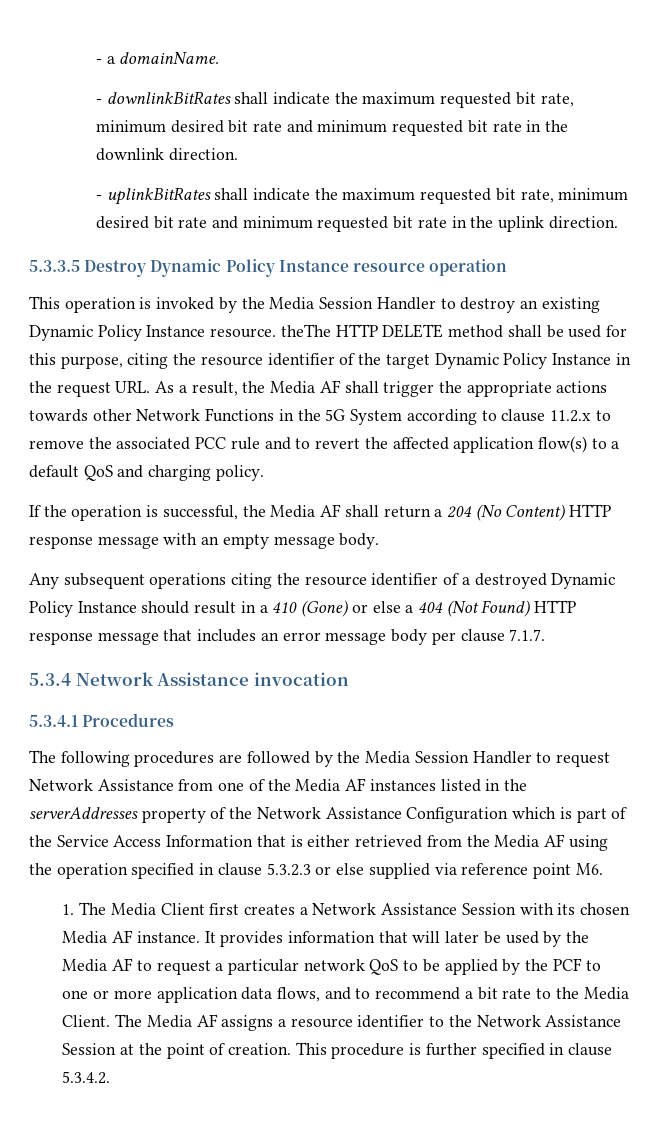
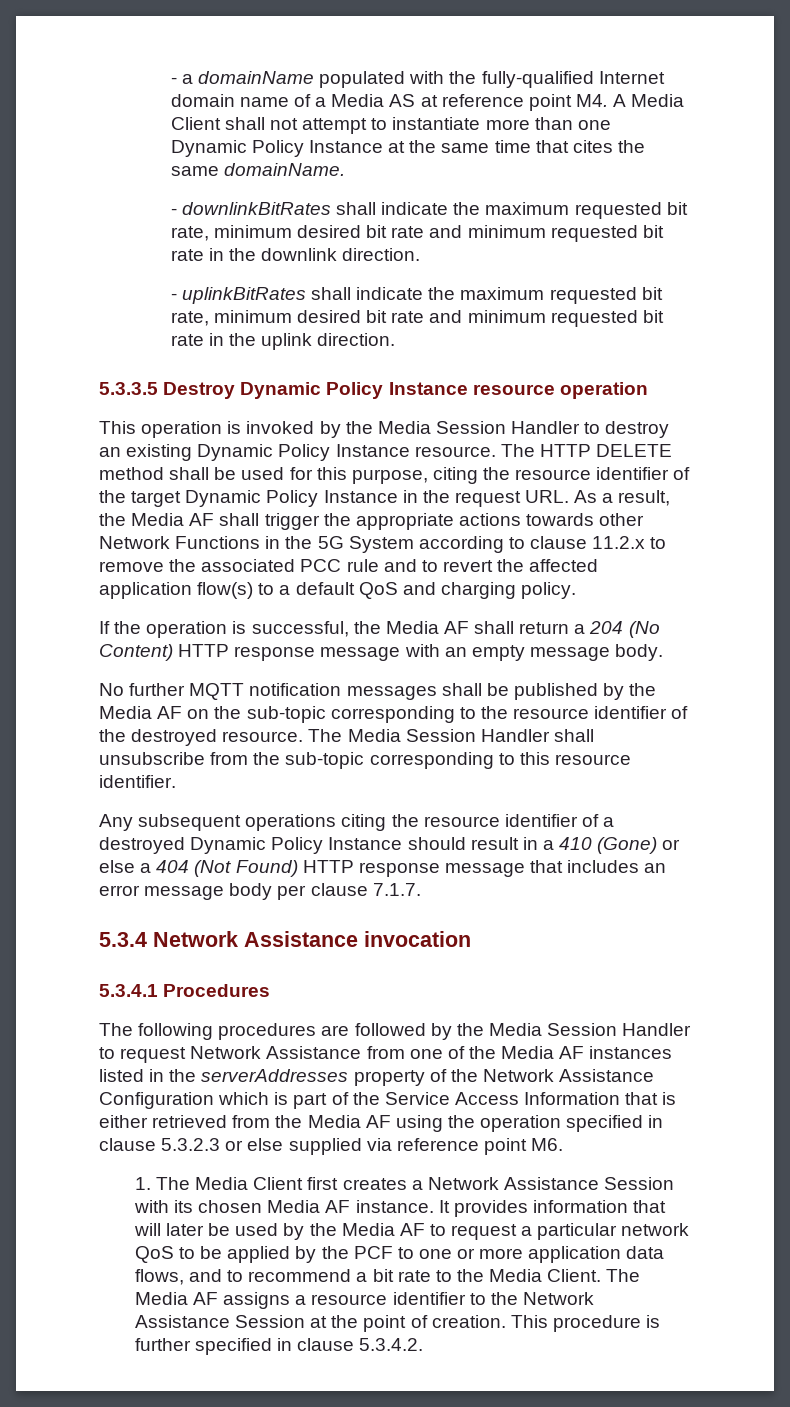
- - a domainName.
+ - a domainName populated with the fully-qualified Internet domain name of a Media AS at reference point M4. A Media Client shall not attempt to instantiate more than one Dynamic Policy Instance at the same time that cites the same domainName.
- This operation is invoked by the Media Session Handler to destroy an existing Dynamic Policy Instance resource. theThe HTTP DELETE method shall be used for this purpose, citing the resource identifier of the target Dynamic Policy Instance in the request URL. As a result, the Media AF shall trigger the appropriate actions towards other Network Functions in the 5G System according to clause 11.2.x to remove the associated PCC rule and to revert the affected application flow(s) to a default QoS and charging policy.
+ This operation is invoked by the Media Session Handler to destroy an existing Dynamic Policy Instance resource. The HTTP DELETE method shall be used for this purpose, citing the resource identifier of the target Dynamic Policy Instance in the request URL. As a result, the Media AF shall trigger the appropriate actions towards other Network Functions in the 5G System according to clause 11.2.x to remove the associated PCC rule and to revert the affected application flow(s) to a default QoS and charging policy.
+ No further MQTT notification messages shall be published by the Media AF on the sub-topic corresponding to the resource identifier of the destroyed resource. The Media Session Handler shall unsubscribe from the sub-topic corresponding to this resource identifier.

